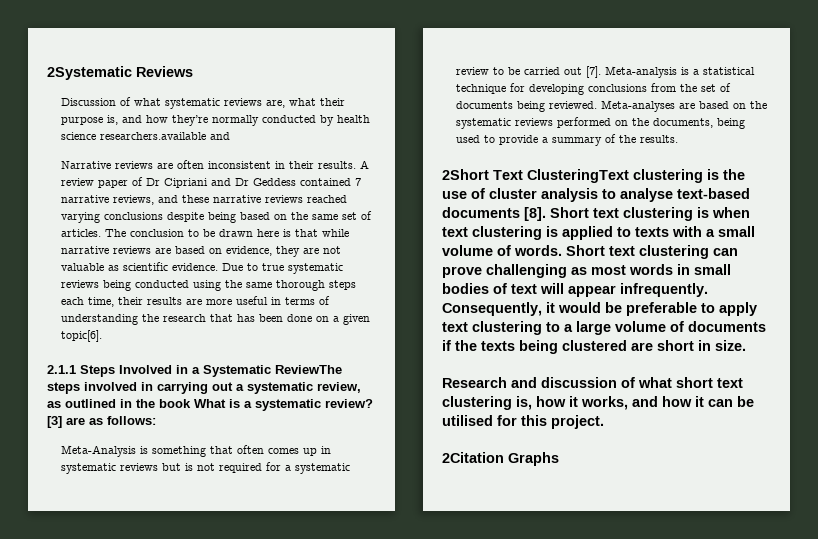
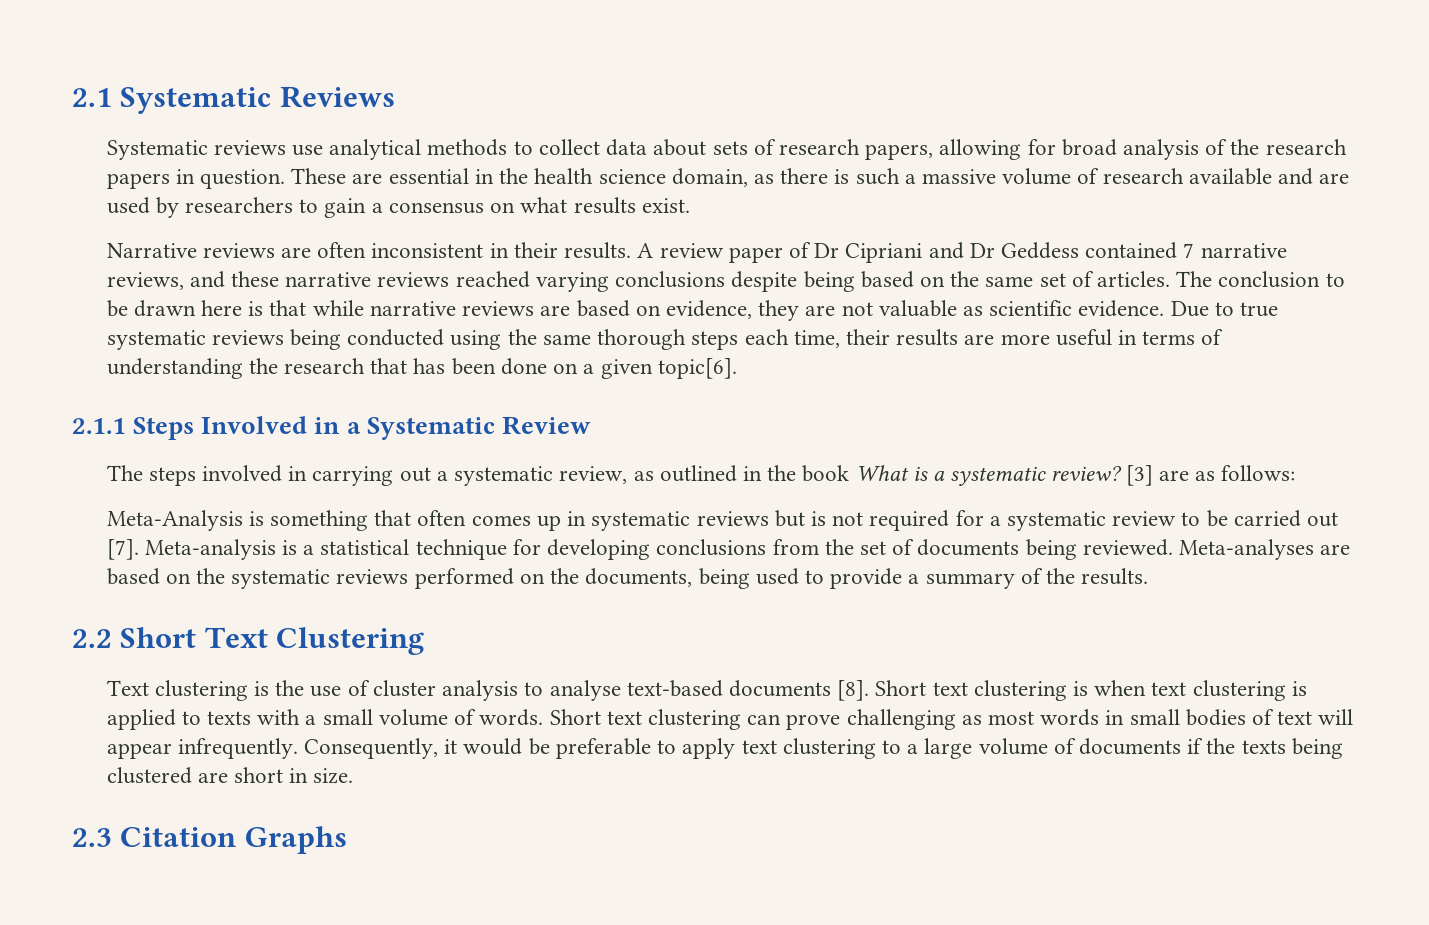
- 2Systematic Reviews
+ 2.1 Systematic Reviews
- Discussion of what systematic reviews are, what their purpose is, and how they’re normally conducted by health science researchers.available and
+ Systematic reviews use analytical methods to collect data about sets of research papers, allowing for broad analysis of the research papers in question. These are essential in the health science domain, as there is such a massive volume of research available and are used by researchers to gain a consensus on what results exist.
- 2.1.1 Steps Involved in a Systematic ReviewThe steps involved in carrying out a systematic review, as outlined in the book What is a systematic review?
+ 2.1.1 Steps Involved in a Systematic Review
+ The steps involved in carrying out a systematic review, as outlined in the book What is a systematic review?
- 2Short Text ClusteringText clustering is the use of cluster analysis to analyse text-based documents [8].
+ 2.2 Short Text Clustering
+ Text clustering is the use of cluster analysis to analyse text-based documents [8].
- Research and discussion of what short text clustering is, how it works, and how it can be utilised for this project.
- 2Citation Graphs
+ 2.3 Citation Graphs

